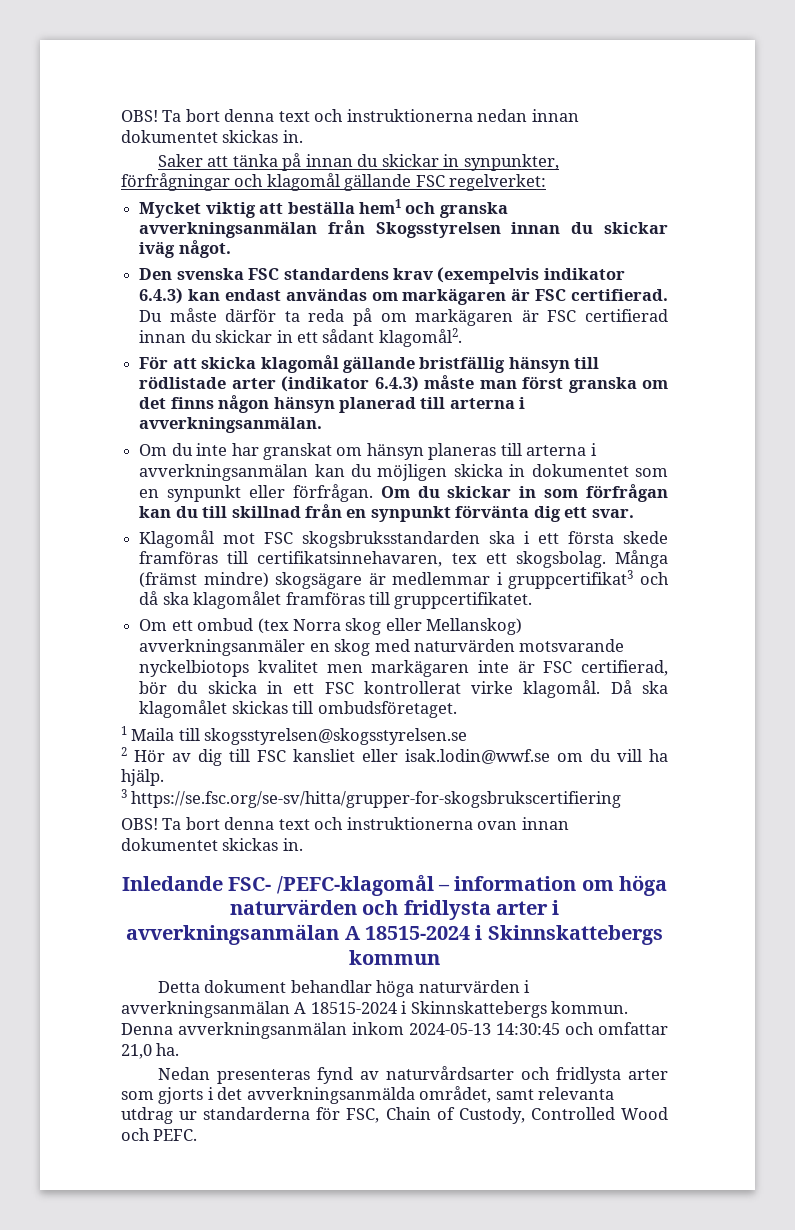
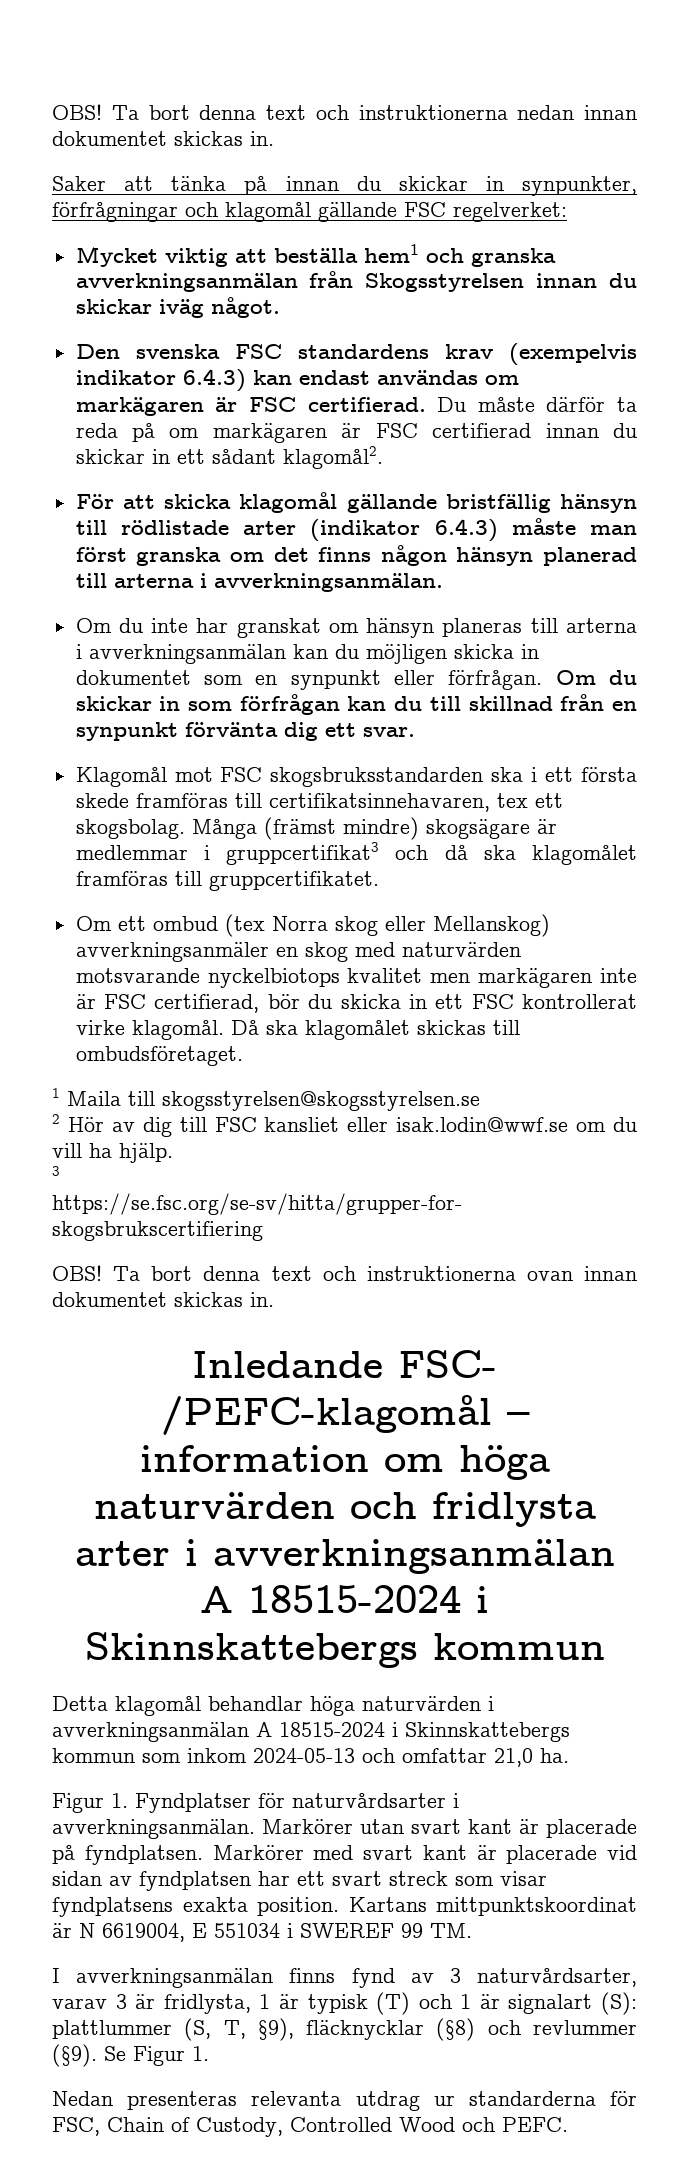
- Detta dokument behandlar höga naturvärden i avverkningsanmälan A 18515-2024 i Skinnskattebergs kommun. Denna avverkningsanmälan inkom 2024-05-13 14:30:45 och omfattar 21,0 ha.
+ Detta klagomål behandlar höga naturvärden i avverkningsanmälan A 18515-2024 i Skinnskattebergs kommun som inkom 2024-05-13 och omfattar 21,0 ha.
- Nedan presenteras fynd av naturvårdsarter och fridlysta arter som gjorts i det avverkningsanmälda området, samt relevanta utdrag ur standarderna för FSC, Chain of Custody, Controlled Wood och PEFC.
+ Figur 1. Fyndplatser för naturvårdsarter i avverkningsanmälan. Markörer utan svart kant är placerade på fyndplatsen. Markörer med svart kant är placerade vid sidan av fyndplatsen har ett svart streck som visar fyndplatsens exakta position. Kartans mittpunktskoordinat är N 6619004, E 551034 i SWEREF 99 TM.
+ I avverkningsanmälan finns fynd av 3 naturvårdsarter, varav 3 är fridlysta, 1 är typisk (T) och 1 är signalart (S): plattlummer (S, T, §9), fläcknycklar (§8) och revlummer (§9). Se Figur 1.
+ Nedan presenteras relevanta utdrag ur standarderna för FSC, Chain of Custody, Controlled Wood och PEFC.

